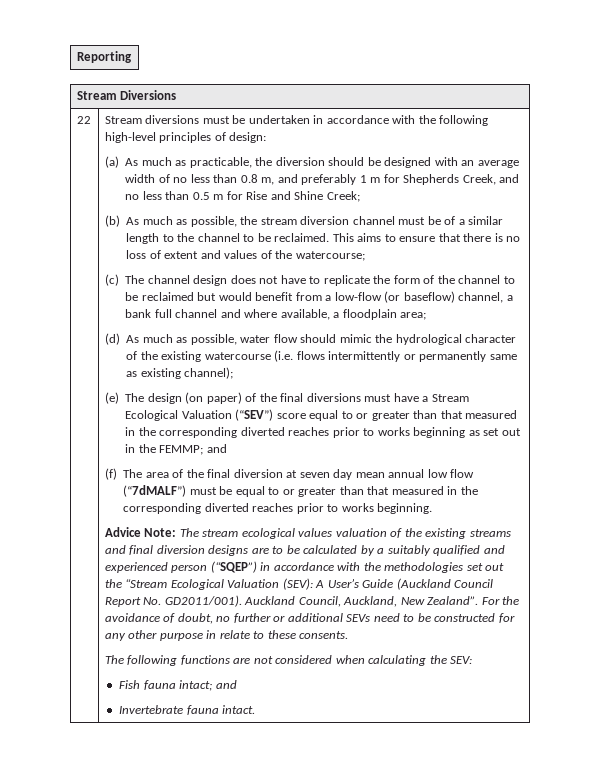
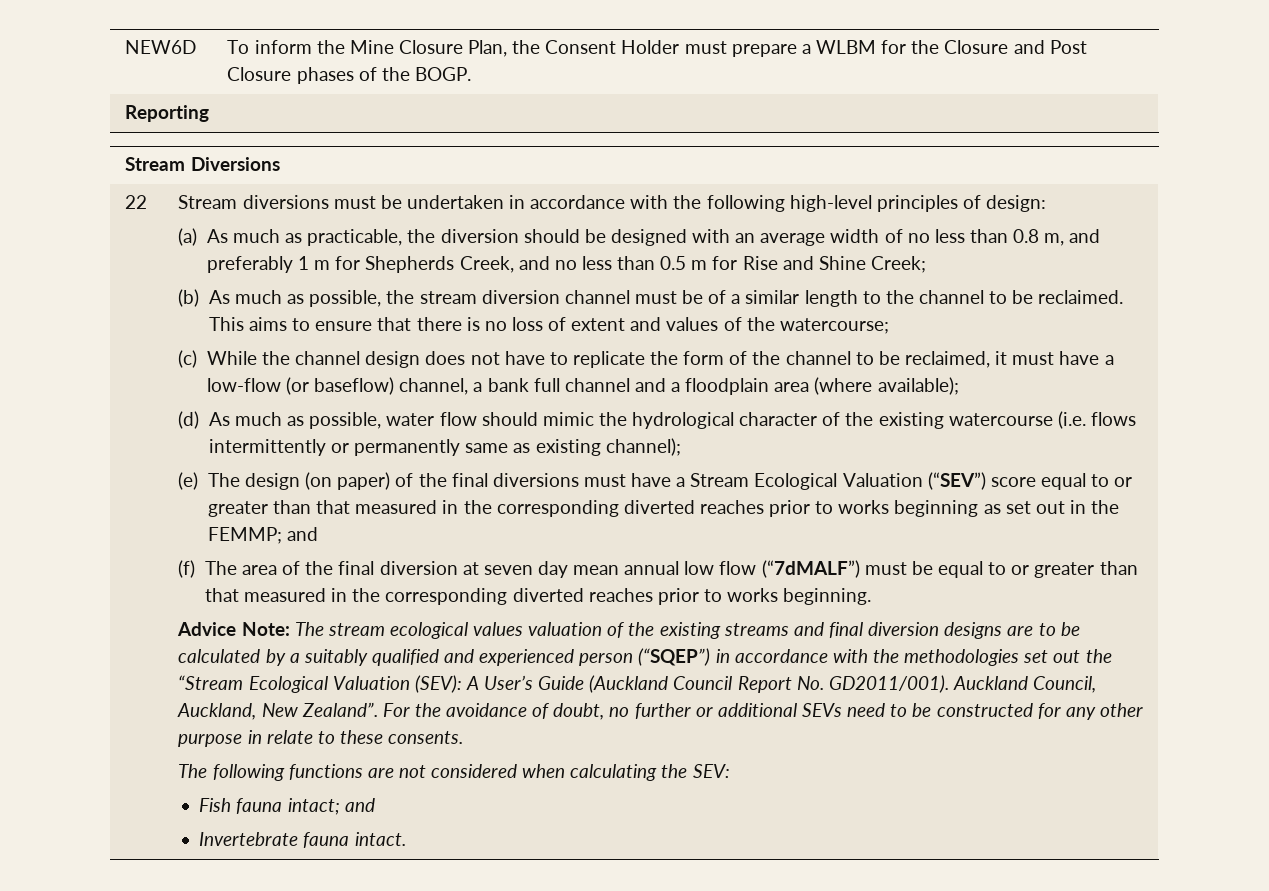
+ NEW6D | To inform the Mine Closure Plan, the Consent Holder must prepare a WLBM for the Closure and Post Closure phases of the BOGP.
- (c) The channel design does not have to replicate the form of the channel to be reclaimed but would benefit from a low-flow (or baseflow) channel, a bank full channel and where available, a floodplain area;
+ (c) While the channel design does not have to replicate the form of the channel to be reclaimed, it must have a low-flow (or baseflow) channel, a bank full channel and a floodplain area (where available);

